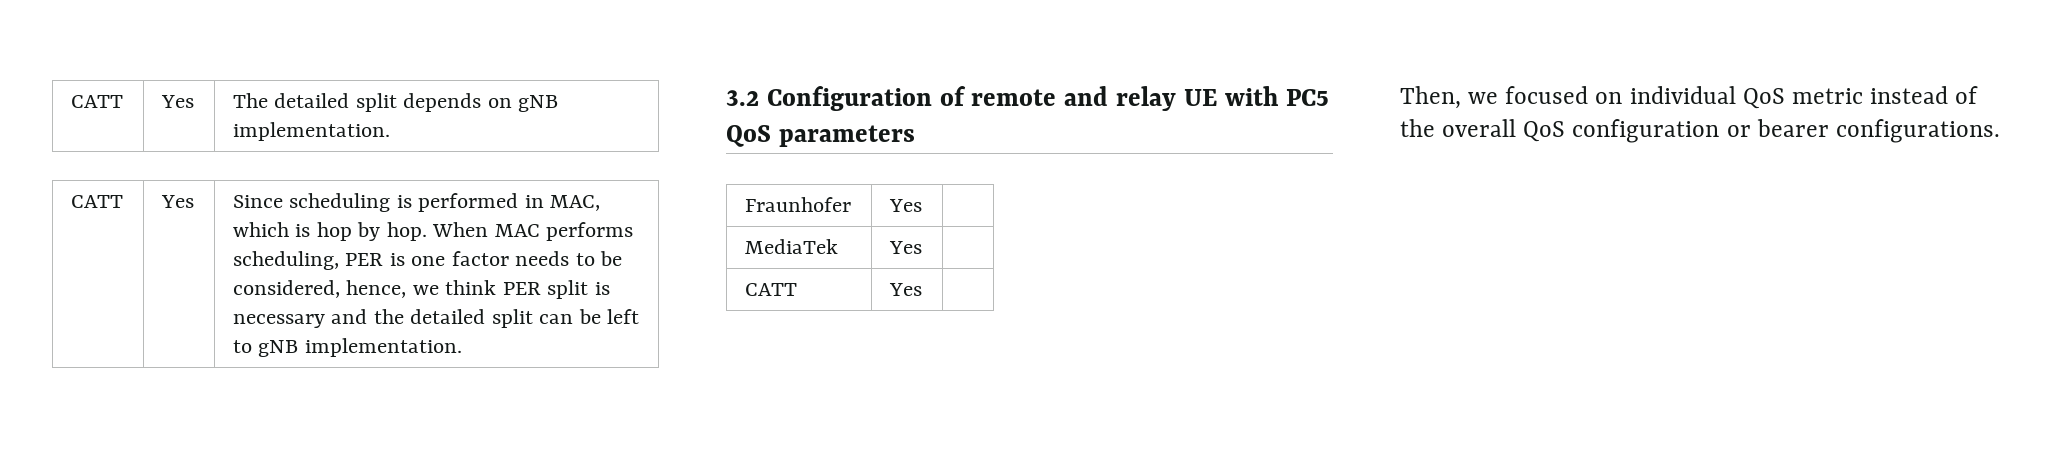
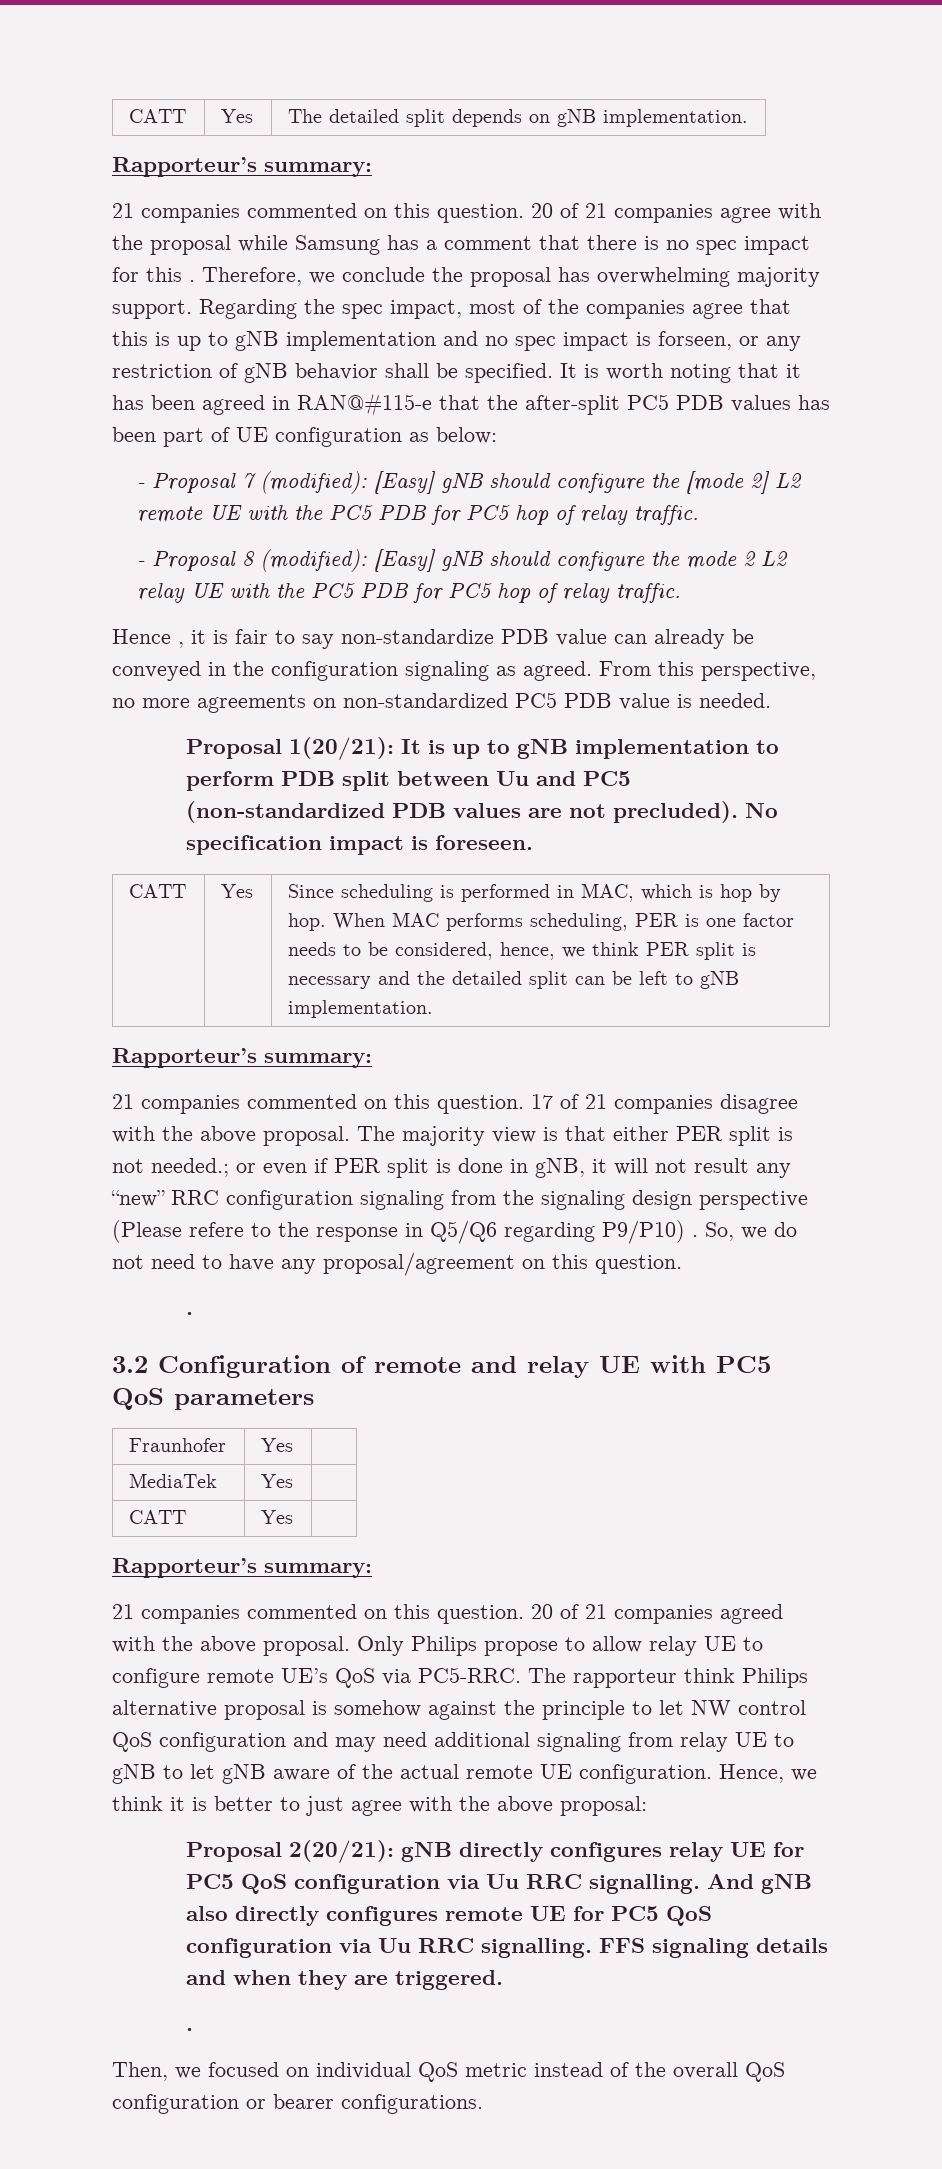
  CATT | Yes | The detailed split depends on gNB implementation.
+ Rapporteur’s summary:
+ 21 companies commented on this question. 20 of 21 companies agree with the proposal while Samsung has a comment that there is no spec impact for this . Therefore, we conclude the proposal has overwhelming majority support. Regarding the spec impact, most of the companies agree that this is up to gNB implementation and no spec impact is forseen, or any restriction of gNB behavior shall be specified. It is worth noting that it has been agreed in RAN@#115-e that the after-split PC5 PDB values has been part of UE configuration as below:
+ - Proposal 7 (modified): [Easy] gNB should configure the [mode 2] L2 remote UE with the PC5 PDB for PC5 hop of relay traffic.
+ - Proposal 8 (modified): [Easy] gNB should configure the mode 2 L2 relay UE with the PC5 PDB for PC5 hop of relay traffic.
+ Hence , it is fair to say non-standardize PDB value can already be conveyed in the configuration signaling as agreed. From this perspective, no more agreements on non-standardized PC5 PDB value is needed.
+ Proposal 1(20/21): It is up to gNB implementation to perform PDB split between Uu and PC5 (non-standardized PDB values are not precluded). No specification impact is foreseen.
  When MAC performs scheduling, PER is one factor needs to be considered, hence, we think PER split is necessary and the detailed split can be left to gNB implementation.
+ Rapporteur’s summary:
+ 21 companies commented on this question. 17 of 21 companies disagree with the above proposal. The majority view is that either PER split is not needed.; or even if PER split is done in gNB, it will not result any “new” RRC configuration signaling from the signaling design perspective (Please refere to the response in Q5/Q6 regarding P9/P10) . So, we do not need to have any proposal/agreement on this question.
+ .
  MediaTek | Yes |
  CATT | Yes |
+ Rapporteur’s summary:
+ 21 companies commented on this question. 20 of 21 companies agreed with the above proposal. Only Philips propose to allow relay UE to configure remote UE’s QoS via PC5-RRC. The rapporteur think Philips alternative proposal is somehow against the principle to let NW control QoS configuration and may need additional signaling from relay UE to gNB to let gNB aware of the actual remote UE configuration. Hence, we think it is better to just agree with the above proposal:
+ Proposal 2(20/21): gNB directly configures relay UE for PC5 QoS configuration via Uu RRC signalling. And gNB also directly configures remote UE for PC5 QoS configuration via Uu RRC signalling. FFS signaling details and when they are triggered.
+ .

